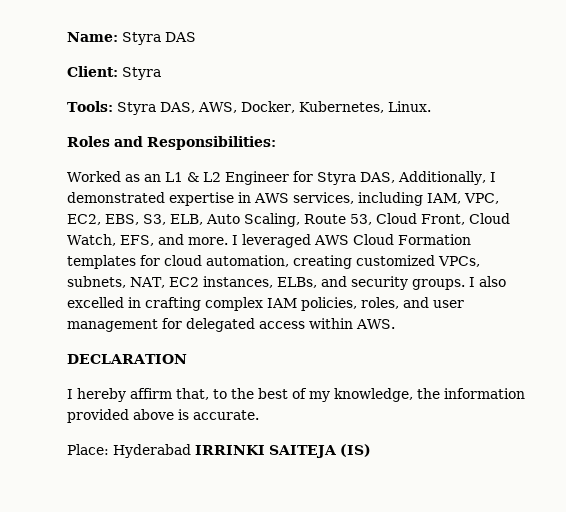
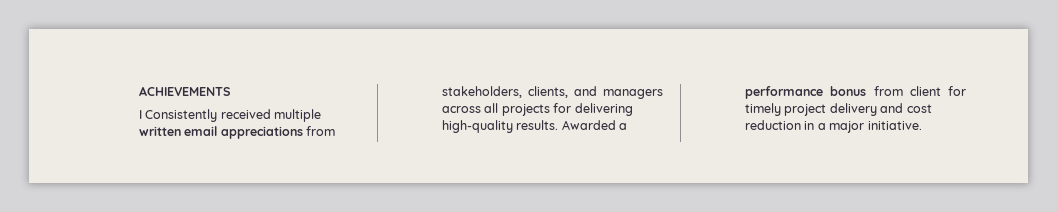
- Name: Styra DAS
- Client: Styra
- Tools: Styra DAS, AWS, Docker, Kubernetes, Linux.
- Roles and Responsibilities:
- Worked as an L1 & L2 Engineer for Styra DAS, Additionally, I demonstrated expertise in AWS services, including IAM, VPC, EC2, EBS, S3, ELB, Auto Scaling, Route 53, Cloud Front, Cloud Watch, EFS, and more. I leveraged AWS Cloud Formation templates for cloud automation, creating customized VPCs, subnets, NAT, EC2 instances, ELBs, and security groups. I also excelled in crafting complex IAM policies, roles, and user management for delegated access within AWS.
- DECLARATION
- I hereby affirm that, to the best of my knowledge, the information provided above is accurate.
- Place: Hyderabad IRRINKI SAITEJA (IS)
+ ACHIEVEMENTS
+ I Consistently received multiple written email appreciations from stakeholders, clients, and managers across all projects for delivering high-quality results. Awarded a performance bonus from client for timely project delivery and cost reduction in a major initiative.

